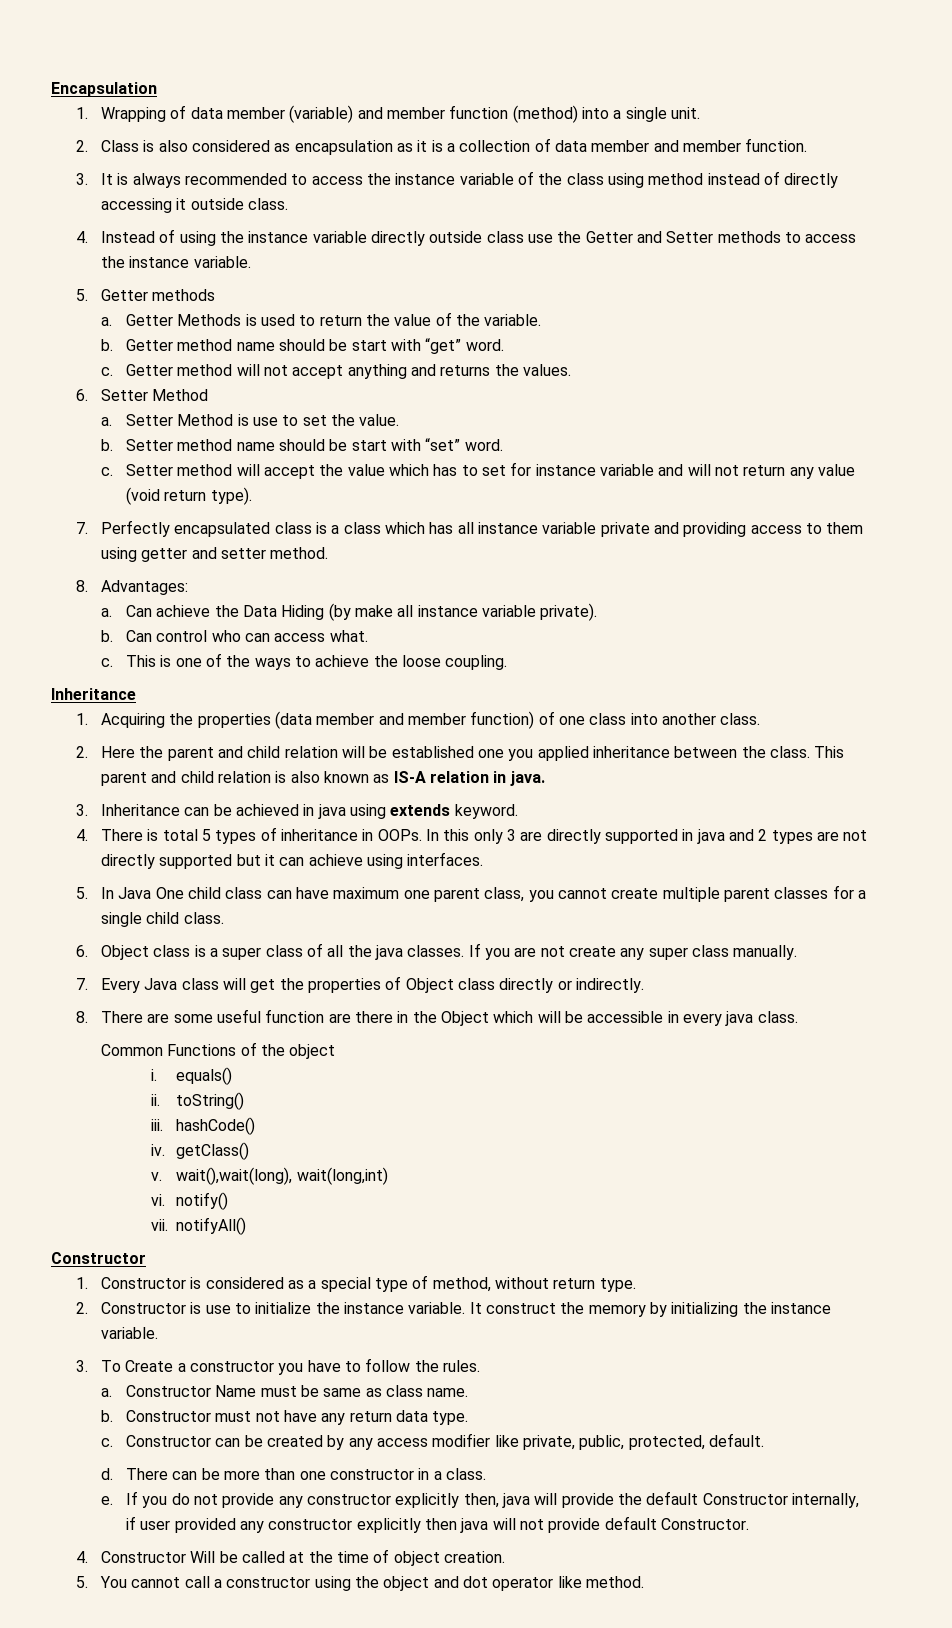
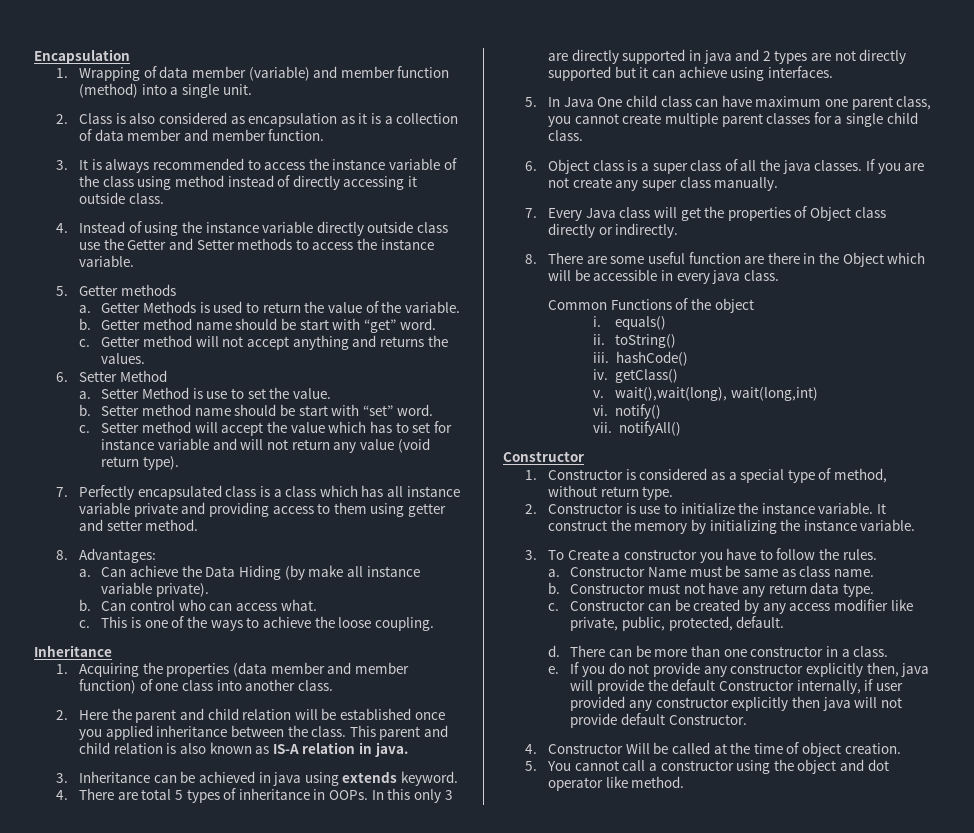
- 2. Here the parent and child relation will be established one you applied inheritance between the class.
+ 2. Here the parent and child relation will be established once you applied inheritance between the class.
- 4. There is total 5 types of inheritance in OOPs.
+ 4. There are total 5 types of inheritance in OOPs.

